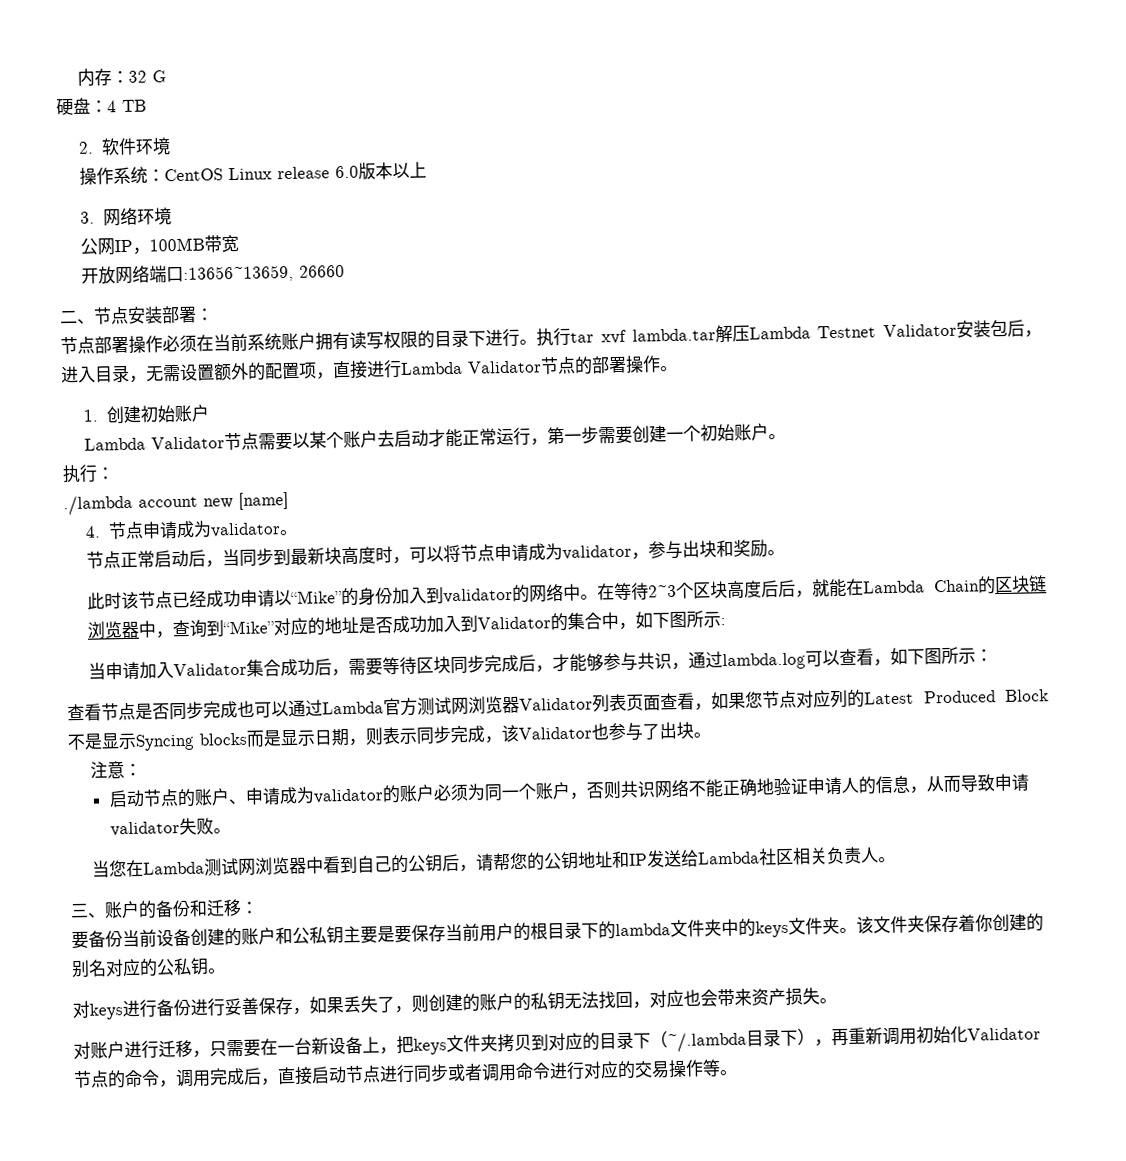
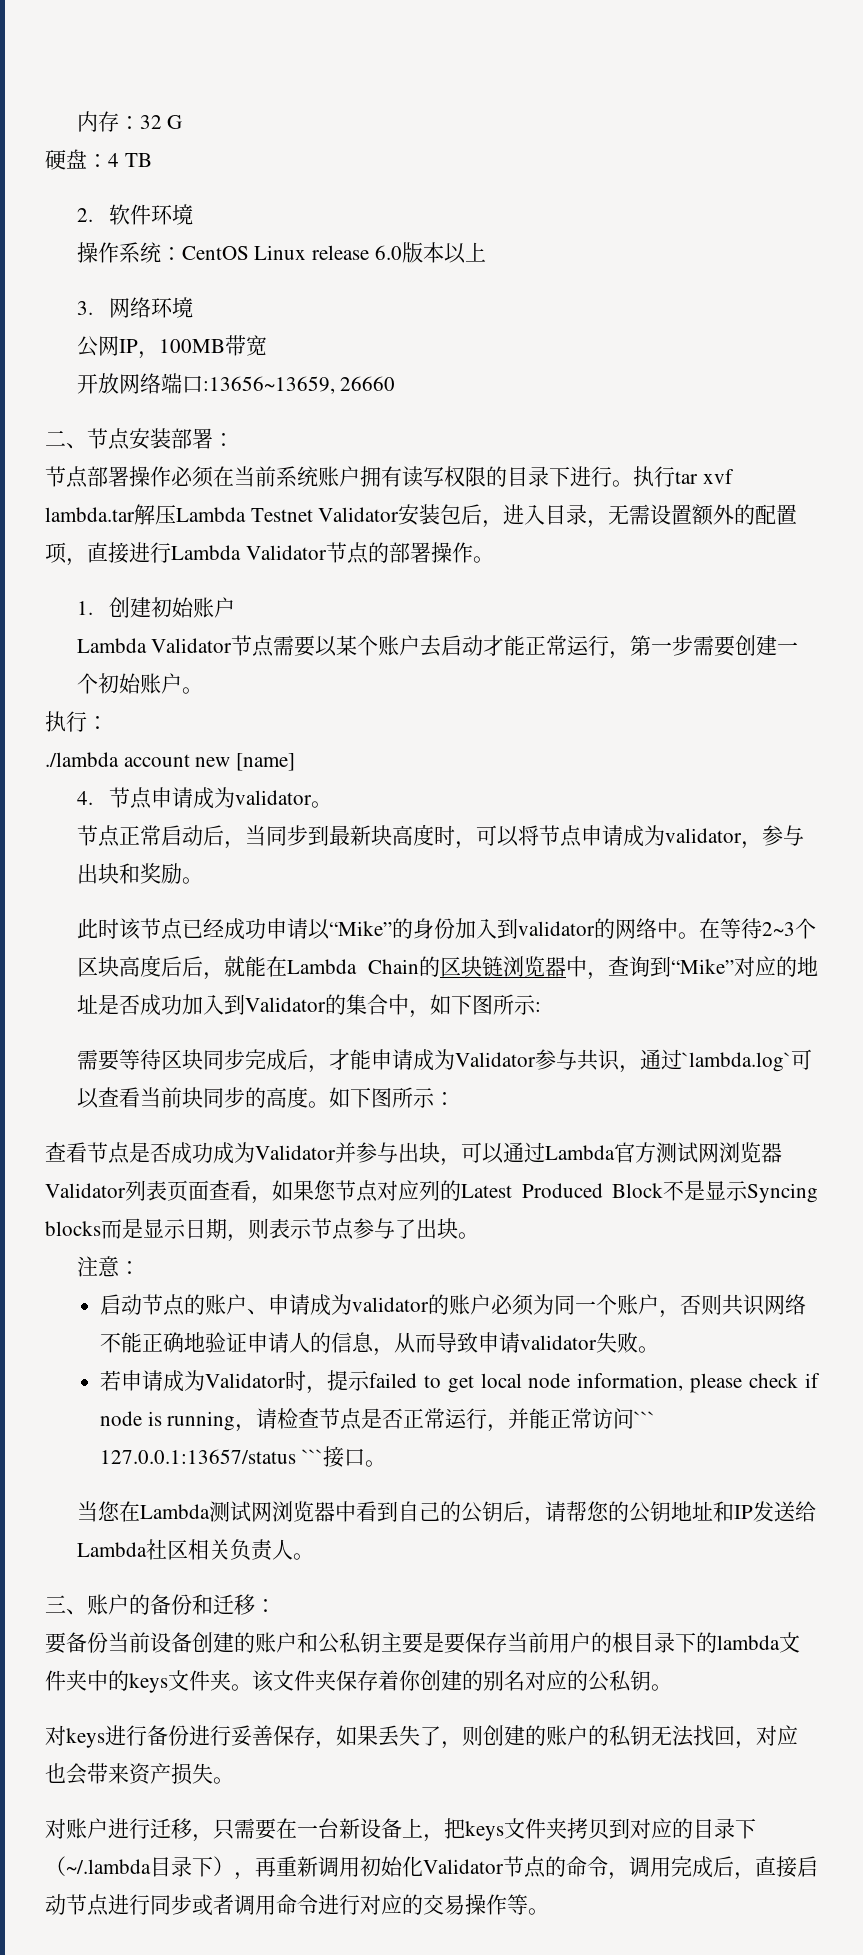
- 当申请加入Validator集合成功后，需要等待区块同步完成后，才能够参与共识，通过lambda.log可以查看，如下图所示：
+ 需要等待区块同步完成后，才能申请成为Validator参与共识，通过`lambda.log`可以查看当前块同步的高度。如下图所示：
- 查看节点是否同步完成也可以通过Lambda官方测试网浏览器Validator列表页面查看，如果您节点对应列的Latest Produced Block不是显示Syncing blocks而是显示日期，则表示同步完成，该Validator也参与了出块。
+ 查看节点是否成功成为Validator并参与出块，可以通过Lambda官方测试网浏览器Validator列表页面查看，如果您节点对应列的Latest Produced Block不是显示Syncing blocks而是显示日期，则表示节点参与了出块。
+ 若申请成为Validator时，提示failed to get local node information, please check if node is running，请检查节点是否正常运行，并能正常访问``` 127.0.0.1:13657/status ```接口。

